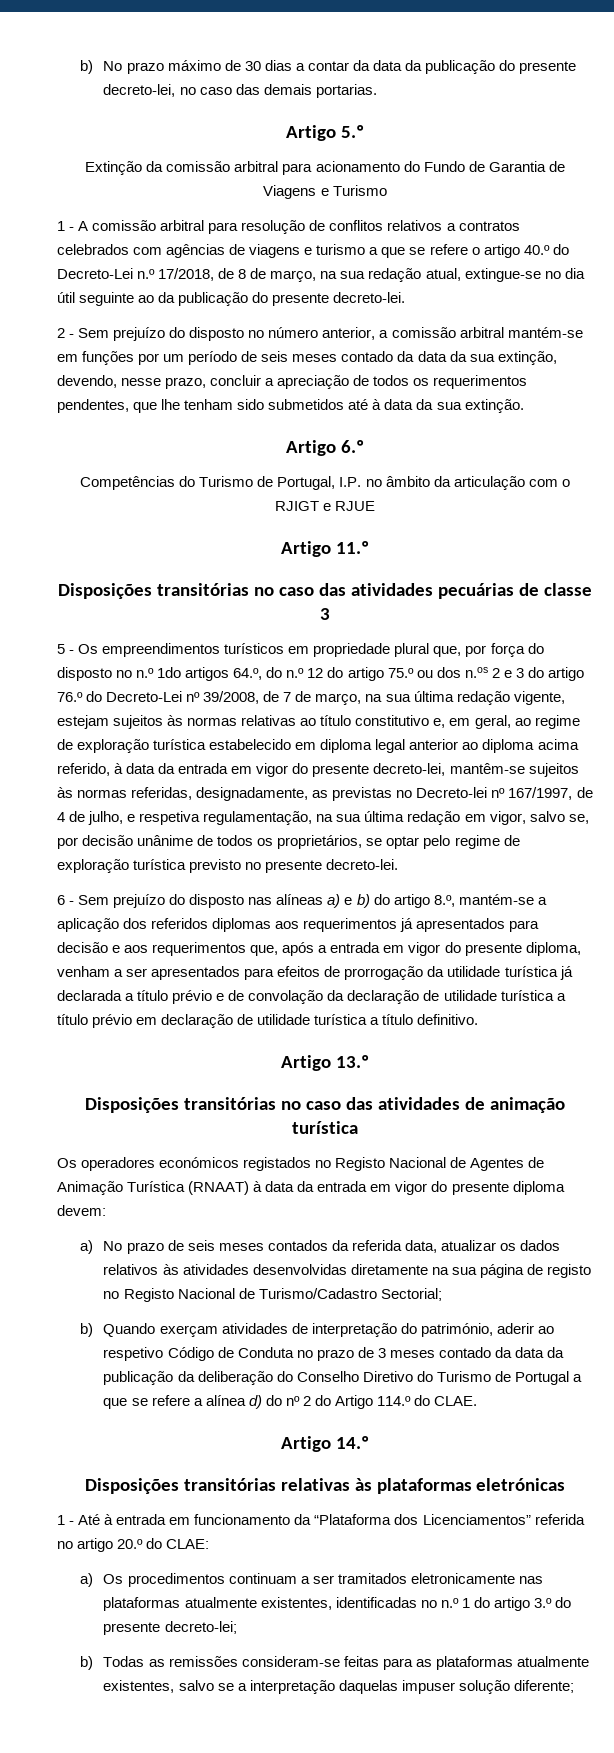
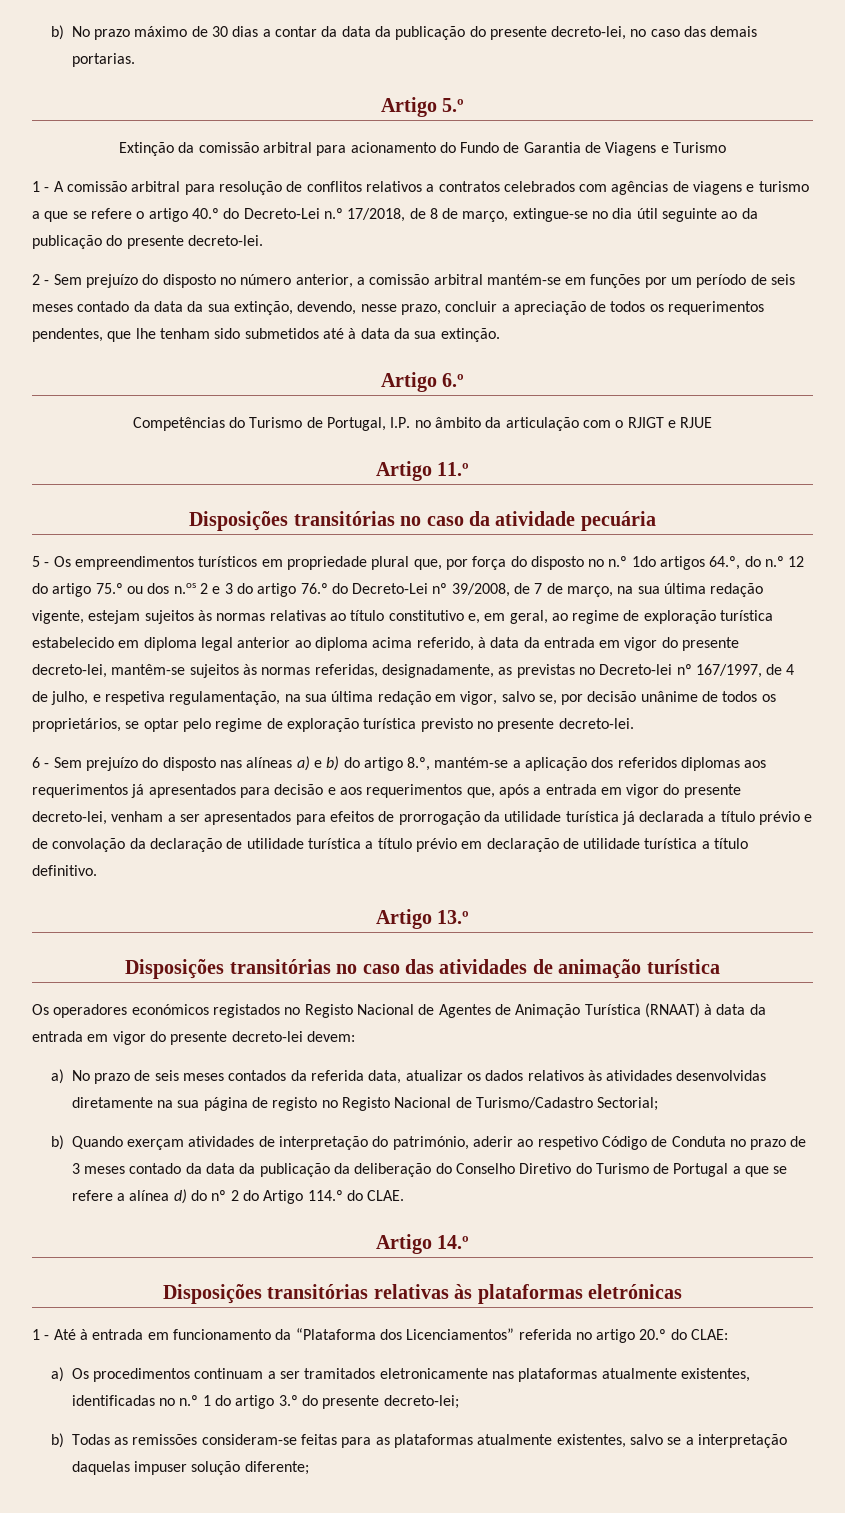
- 1 - A comissão arbitral para resolução de conflitos relativos a contratos celebrados com agências de viagens e turismo a que se refere o artigo 40.º do Decreto-Lei n.º 17/2018, de 8 de março, na sua redação atual, extingue-se no dia útil seguinte ao da publicação do presente decreto-lei.
+ 1 - A comissão arbitral para resolução de conflitos relativos a contratos celebrados com agências de viagens e turismo a que se refere o artigo 40.º do Decreto-Lei n.º 17/2018, de 8 de março, extingue-se no dia útil seguinte ao da publicação do presente decreto-lei.
- Disposições transitórias no caso das atividades pecuárias de classe 3
+ Disposições transitórias no caso da atividade pecuária
- 6 - Sem prejuízo do disposto nas alíneas a) e b) do artigo 8.º, mantém-se a aplicação dos referidos diplomas aos requerimentos já apresentados para decisão e aos requerimentos que, após a entrada em vigor do presente diploma, venham a ser apresentados para efeitos de prorrogação da utilidade turística já declarada a título prévio e de convolação da declaração de utilidade turística a título prévio em declaração de utilidade turística a título definitivo.
+ 6 - Sem prejuízo do disposto nas alíneas a) e b) do artigo 8.º, mantém-se a aplicação dos referidos diplomas aos requerimentos já apresentados para decisão e aos requerimentos que, após a entrada em vigor do presente decreto-lei, venham a ser apresentados para efeitos de prorrogação da utilidade turística já declarada a título prévio e de convolação da declaração de utilidade turística a título prévio em declaração de utilidade turística a título definitivo.
- Os operadores económicos registados no Registo Nacional de Agentes de Animação Turística (RNAAT) à data da entrada em vigor do presente diploma devem:
+ Os operadores económicos registados no Registo Nacional de Agentes de Animação Turística (RNAAT) à data da entrada em vigor do presente decreto-lei devem:

